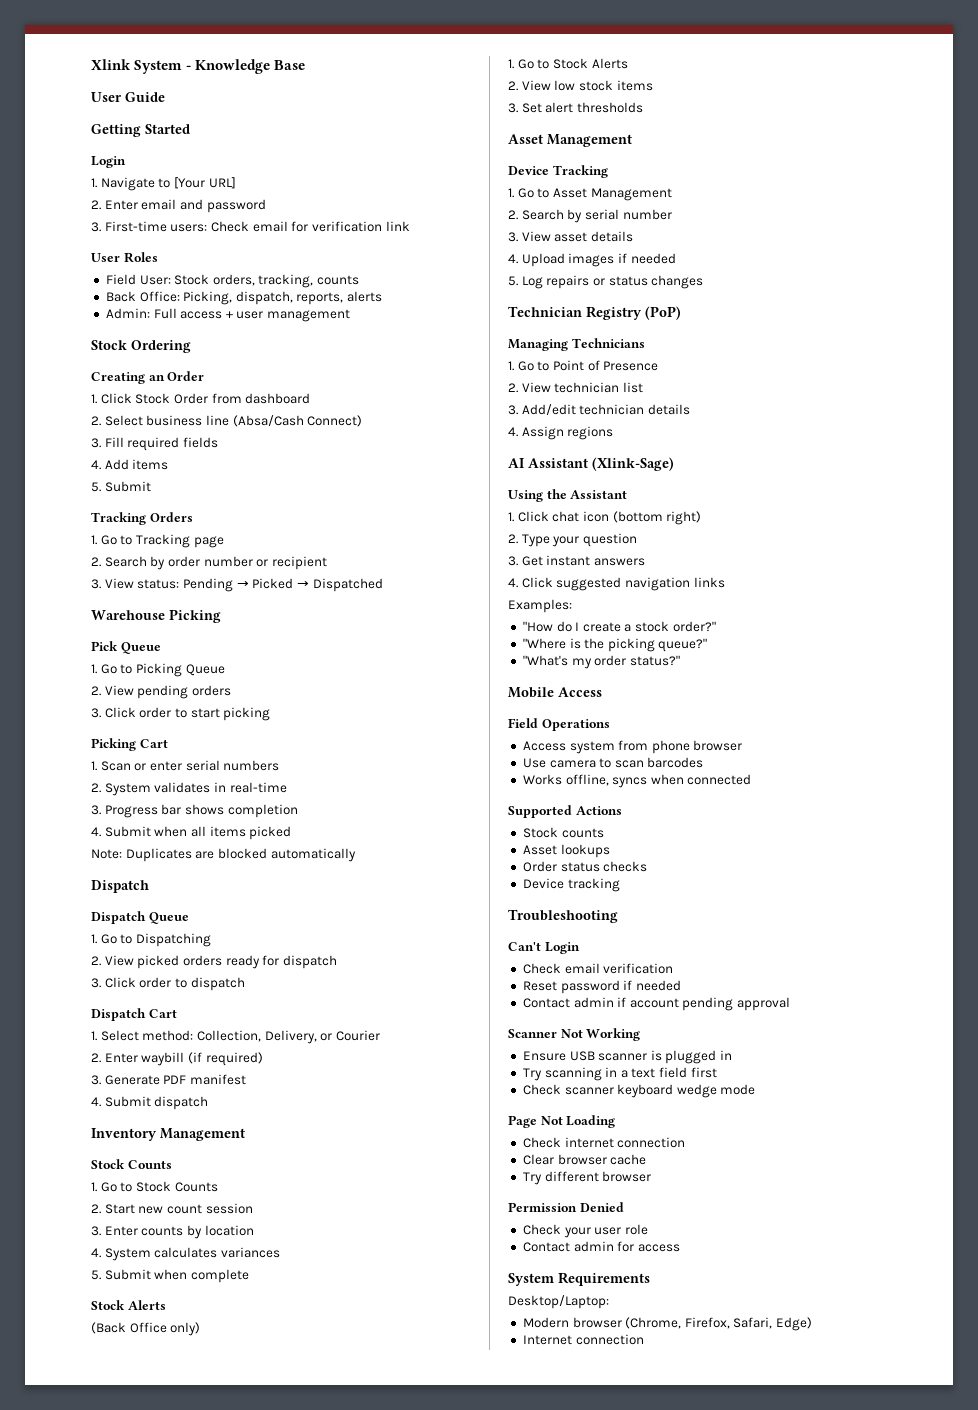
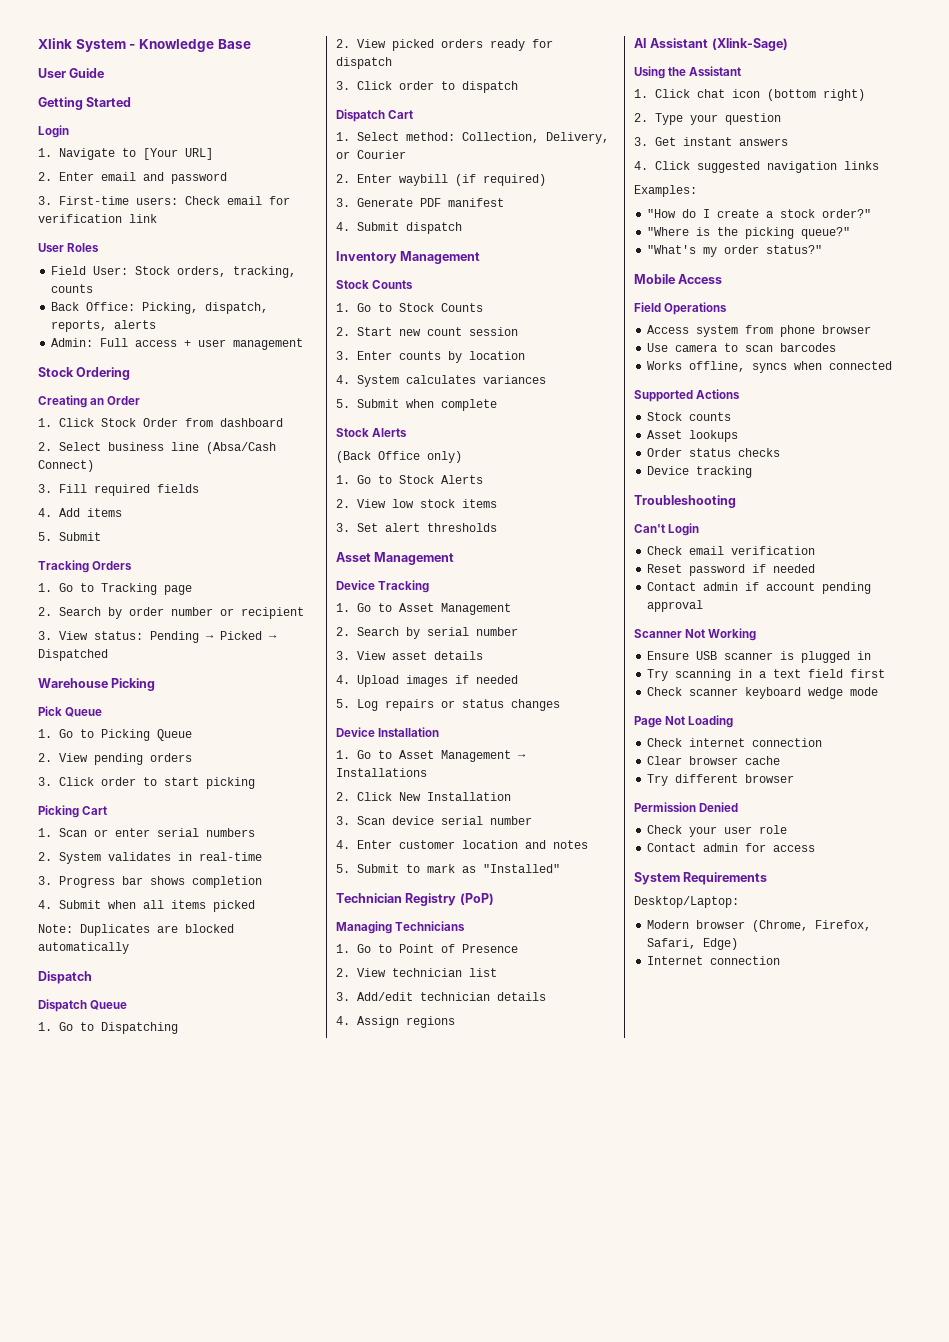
+ Device Installation
+ 1. Go to Asset Management → Installations
+ 2. Click New Installation
+ 3. Scan device serial number
+ 4. Enter customer location and notes
+ 5. Submit to mark as "Installed"

